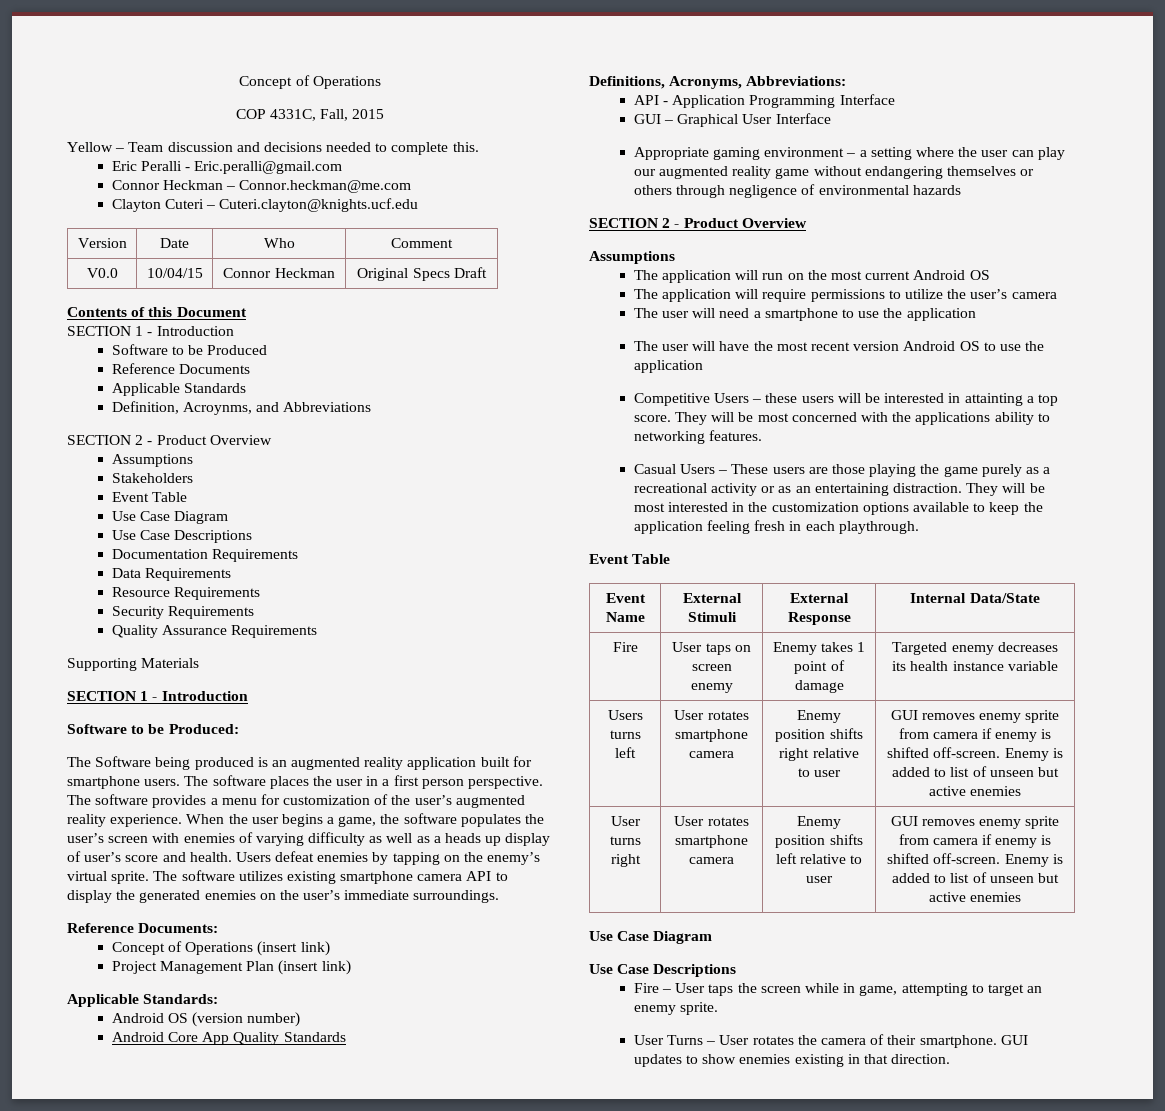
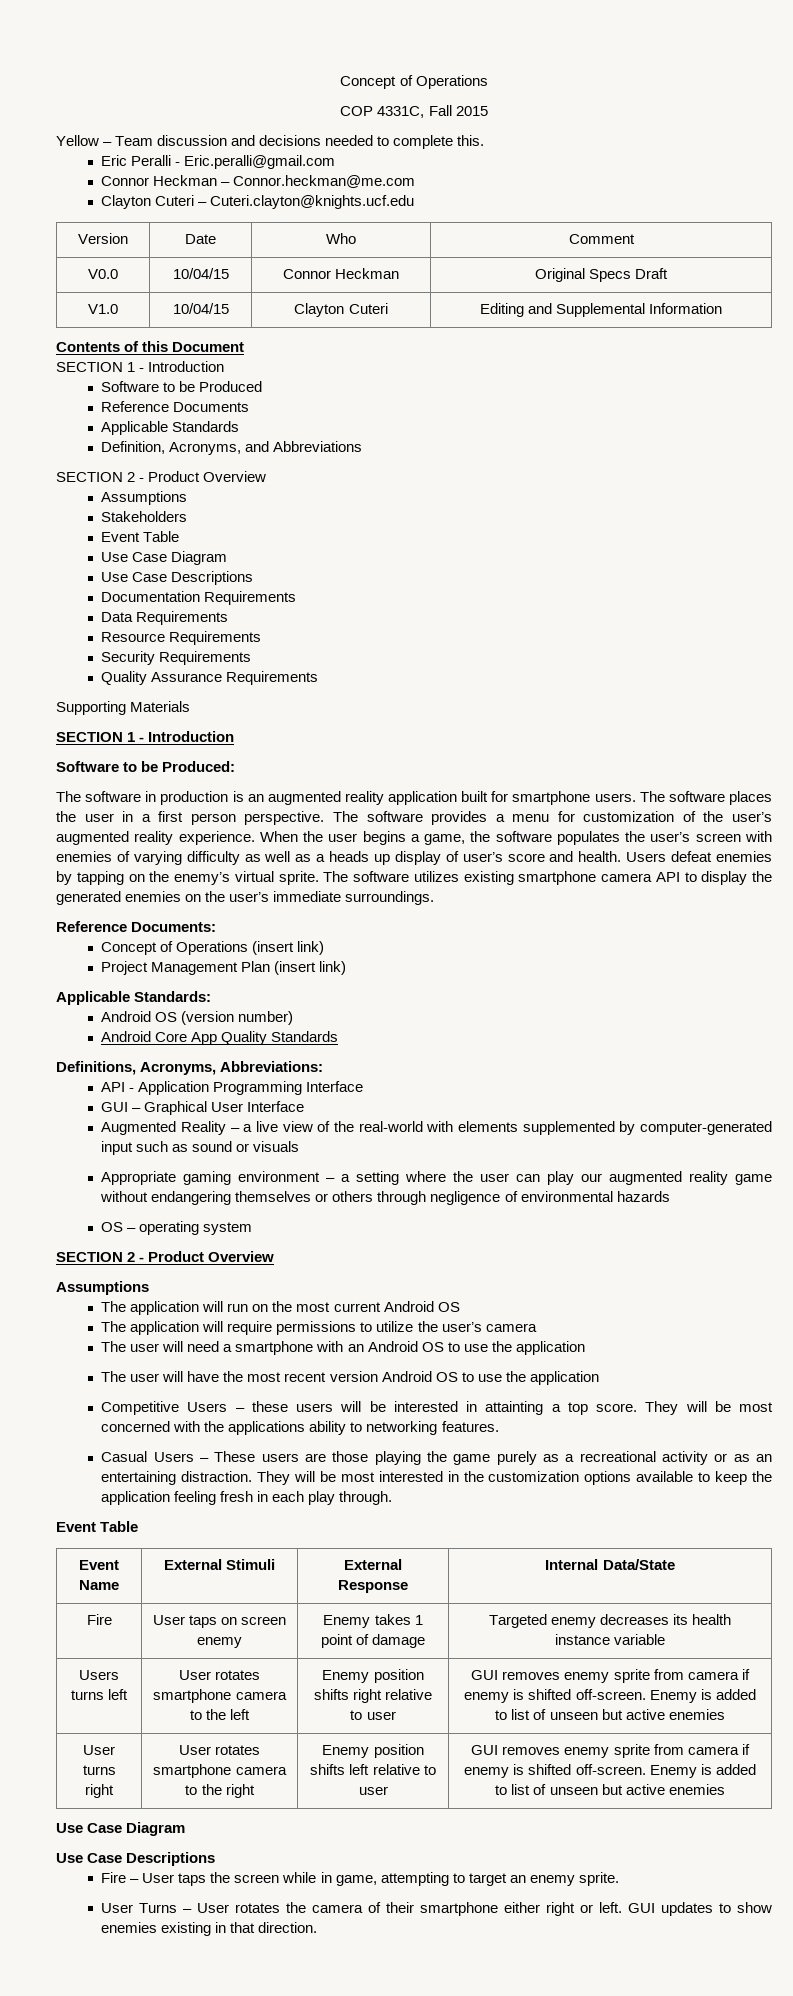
- COP 4331C, Fall, 2015
+ COP 4331C, Fall 2015
+ V1.0 | 10/04/15 | Clayton Cuteri | Editing and Supplemental Information
- Definition, Acroynms, and Abbreviations
+ Definition, Acronyms, and Abbreviations
- The Software being produced is an augmented reality application built for smartphone users.
+ The software in production is an augmented reality application built for smartphone users.
+ Augmented Reality – a live view of the real-world with elements supplemented by computer-generated input such as sound or visuals
+ OS – operating system
- The user will need a smartphone to use the application
+ The user will need a smartphone with an Android OS to use the application
- They will be most interested in the customization options available to keep the application feeling fresh in each playthrough.
+ They will be most interested in the customization options available to keep the application feeling fresh in each play through.
- Users turns left | User rotates smartphone camera | Enemy position shifts right relative to user | GUI removes enemy sprite from camera if enemy is shifted off-screen. Enemy is added to list of unseen but active enemies
+ Users turns left | User rotates smartphone camera to the left | Enemy position shifts right relative to user | GUI removes enemy sprite from camera if enemy is shifted off-screen. Enemy is added to list of unseen but active enemies
- User turns right | User rotates smartphone camera | Enemy position shifts left relative to user | GUI removes enemy sprite from camera if enemy is shifted off-screen. Enemy is added to list of unseen but active enemies
+ User turns right | User rotates smartphone camera to the right | Enemy position shifts left relative to user | GUI removes enemy sprite from camera if enemy is shifted off-screen. Enemy is added to list of unseen but active enemies
- User Turns – User rotates the camera of their smartphone.
+ User Turns – User rotates the camera of their smartphone either right or left.

